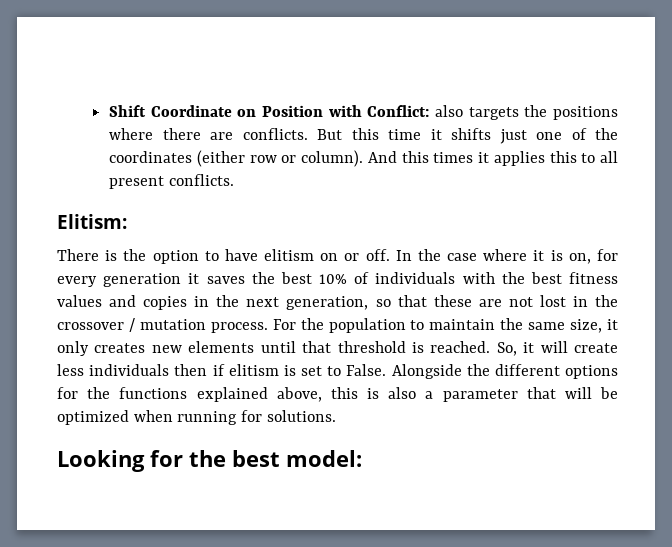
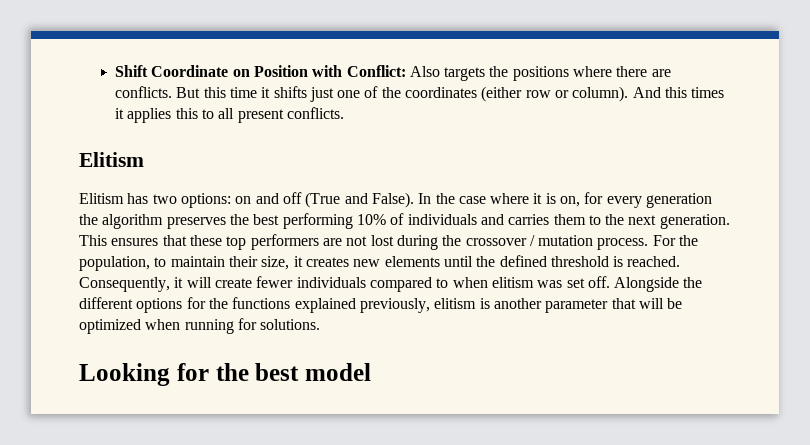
- Shift Coordinate on Position with Conflict: also targets the positions where there are conflicts.
+ Shift Coordinate on Position with Conflict: Also targets the positions where there are conflicts.
  And this times it applies this to all present conflicts.
- Elitism:
- There is the option to have elitism on or off.
+ Elitism
+ Elitism has two options: on and off (True and False).
- In the case where it is on, for every generation it saves the best 10% of individuals with the best fitness values and copies in the next generation, so that these are not lost in the crossover / mutation process.
+ In the case where it is on, for every generation the algorithm preserves the best performing 10% of individuals and carries them to the next generation. This ensures that these top performers are not lost during the crossover / mutation process.
- For the population to maintain the same size, it only creates new elements until that threshold is reached.
+ For the population, to maintain their size, it creates new elements until the defined threshold is reached.
- So, it will create less individuals then if elitism is set to False.
+ Consequently, it will create fewer individuals compared to when elitism was set off.
- Alongside the different options for the functions explained above, this is also a parameter that will be optimized when running for solutions.
+ Alongside the different options for the functions explained previously, elitism is another parameter that will be optimized when running for solutions.
- Looking for the best model:
+ Looking for the best model

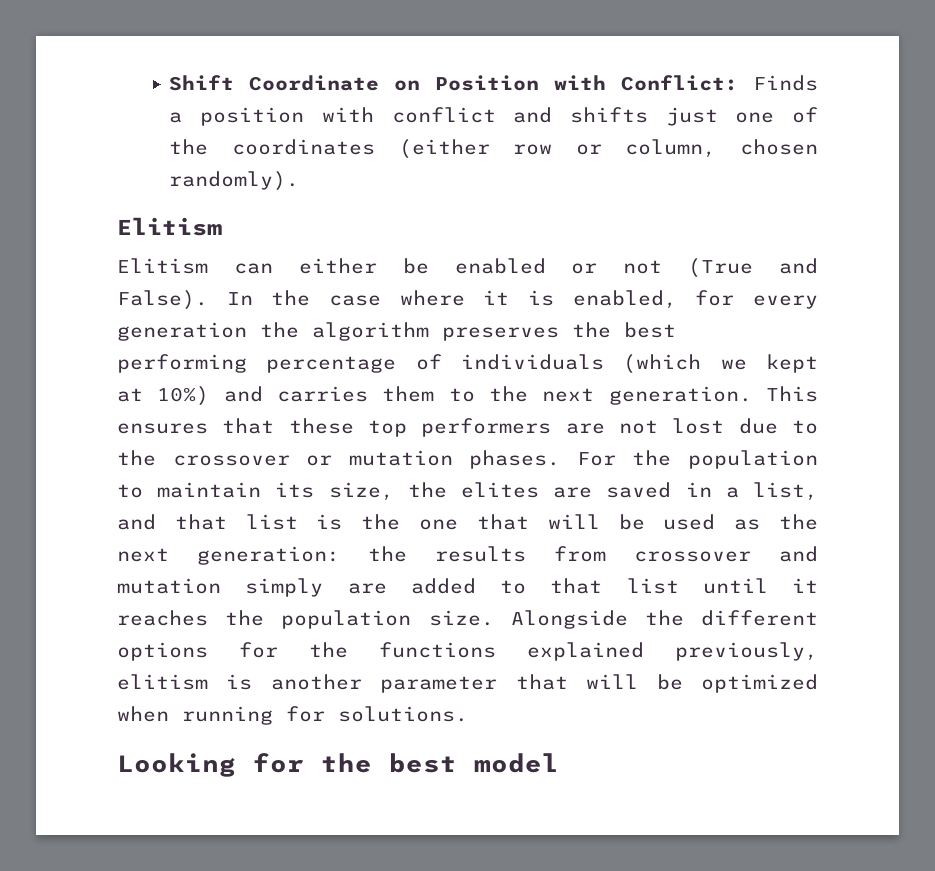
- Shift Coordinate on Position with Conflict: Also targets the positions where there are conflicts. But this time it shifts just one of the coordinates (either row or column). And this times it applies this to all present conflicts.
+ Shift Coordinate on Position with Conflict: Finds a position with conflict and shifts just one of the coordinates (either row or column, chosen randomly).
  Elitism
- Elitism has two options: on and off (True and False).
+ Elitism can either be enabled or not (True and False).
- In the case where it is on, for every generation the algorithm preserves the best performing 10% of individuals and carries them to the next generation.
+ In the case where it is enabled, for every generation the algorithm preserves the best performing percentage of individuals (which we kept at 10%) and carries them to the next generation.
- This ensures that these top performers are not lost during the crossover / mutation process.
+ This ensures that these top performers are not lost due to the crossover or mutation phases.
- For the population, to maintain their size, it creates new elements until the defined threshold is reached. Consequently, it will create fewer individuals compared to when elitism was set off.
+ For the population to maintain its size, the elites are saved in a list, and that list is the one that will be used as the next generation: the results from crossover and mutation simply are added to that list until it reaches the population size.

